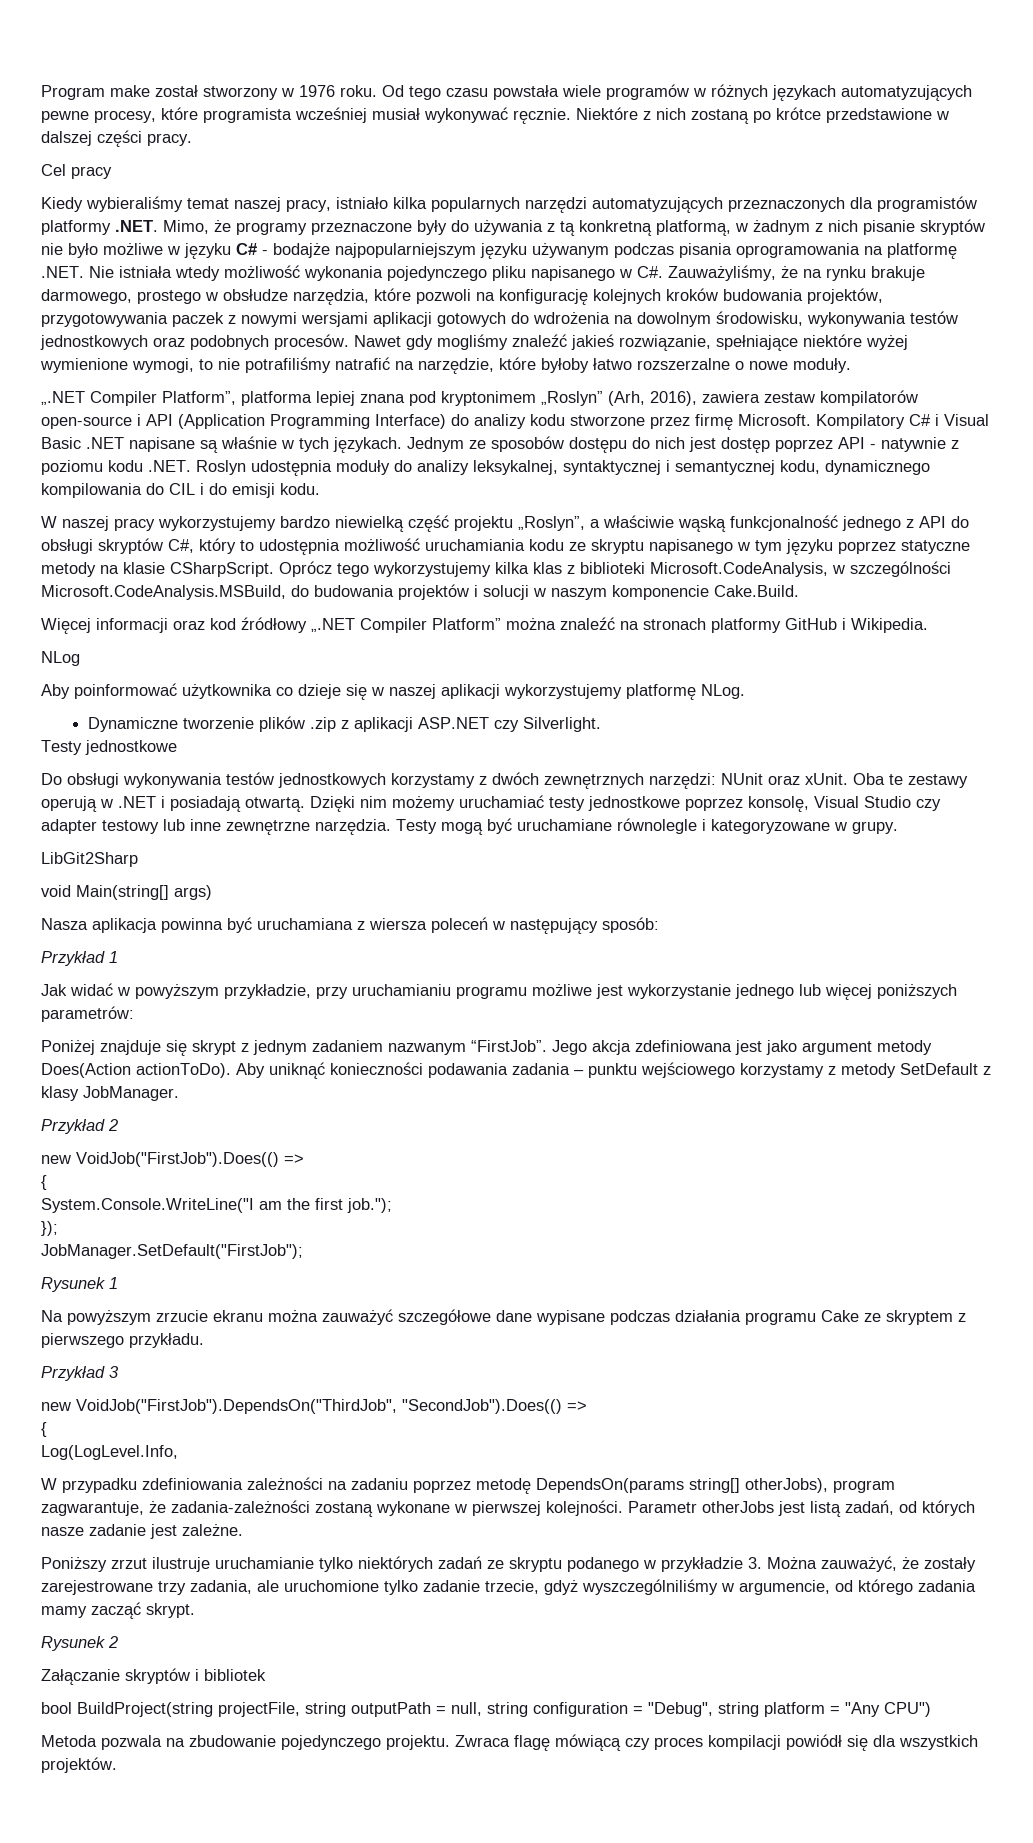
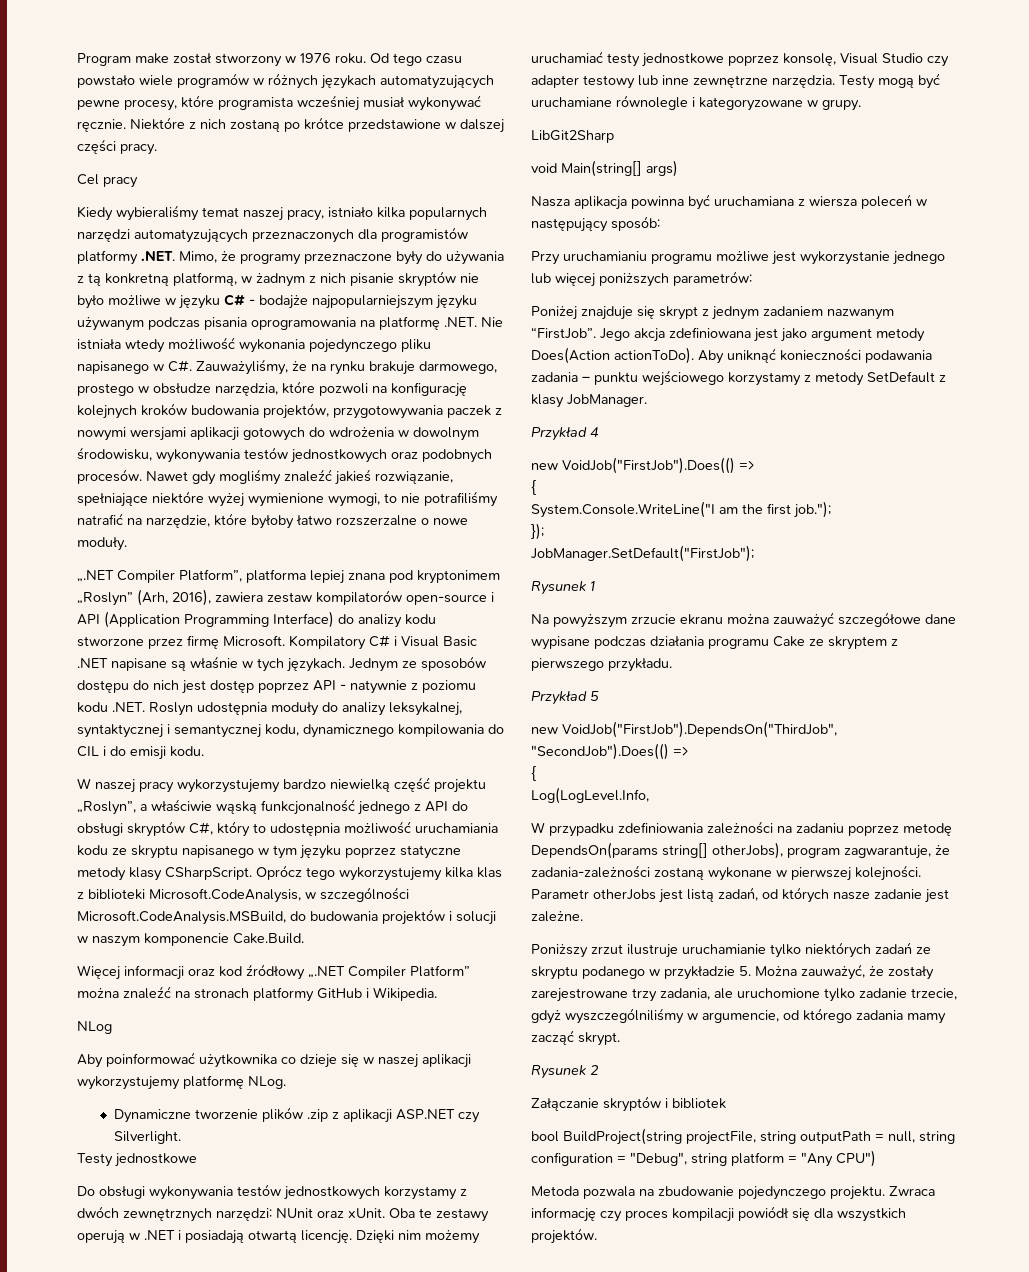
- Od tego czasu powstała wiele programów w różnych językach automatyzujących pewne procesy, które programista wcześniej musiał wykonywać ręcznie.
+ Od tego czasu powstało wiele programów w różnych językach automatyzujących pewne procesy, które programista wcześniej musiał wykonywać ręcznie.
- Kiedy wybieraliśmy temat naszej pracy, istniało kilka popularnych narzędzi automatyzujących przeznaczonych dla programistów platformy .NET. Mimo, że programy przeznaczone były do używania z tą konkretną platformą, w żadnym z nich pisanie skryptów nie było możliwe w języku C# - bodajże najpopularniejszym języku używanym podczas pisania oprogramowania na platformę .NET. Nie istniała wtedy możliwość wykonania pojedynczego pliku napisanego w C#. Zauważyliśmy, że na rynku brakuje darmowego, prostego w obsłudze narzędzia, które pozwoli na konfigurację kolejnych kroków budowania projektów, przygotowywania paczek z nowymi wersjami aplikacji gotowych do wdrożenia na dowolnym środowisku, wykonywania testów jednostkowych oraz podobnych procesów.
+ Kiedy wybieraliśmy temat naszej pracy, istniało kilka popularnych narzędzi automatyzujących przeznaczonych dla programistów platformy .NET. Mimo, że programy przeznaczone były do używania z tą konkretną platformą, w żadnym z nich pisanie skryptów nie było możliwe w języku C# - bodajże najpopularniejszym języku używanym podczas pisania oprogramowania na platformę .NET. Nie istniała wtedy możliwość wykonania pojedynczego pliku napisanego w C#. Zauważyliśmy, że na rynku brakuje darmowego, prostego w obsłudze narzędzia, które pozwoli na konfigurację kolejnych kroków budowania projektów, przygotowywania paczek z nowymi wersjami aplikacji gotowych do wdrożenia w dowolnym środowisku, wykonywania testów jednostkowych oraz podobnych procesów.
- W naszej pracy wykorzystujemy bardzo niewielką część projektu „Roslyn”, a właściwie wąską funkcjonalność jednego z API do obsługi skryptów C#, który to udostępnia możliwość uruchamiania kodu ze skryptu napisanego w tym języku poprzez statyczne metody na klasie CSharpScript.
+ W naszej pracy wykorzystujemy bardzo niewielką część projektu „Roslyn”, a właściwie wąską funkcjonalność jednego z API do obsługi skryptów C#, który to udostępnia możliwość uruchamiania kodu ze skryptu napisanego w tym języku poprzez statyczne metody klasy CSharpScript.
- Oba te zestawy operują w .NET i posiadają otwartą.
+ Oba te zestawy operują w .NET i posiadają otwartą licencję.
- Przykład 1
- Jak widać w powyższym przykładzie, przy uruchamianiu programu możliwe jest wykorzystanie jednego lub więcej poniższych parametrów:
+ Przy uruchamianiu programu możliwe jest wykorzystanie jednego lub więcej poniższych parametrów:
- Przykład 2
+ Przykład 4
- Przykład 3
+ Przykład 5
- Poniższy zrzut ilustruje uruchamianie tylko niektórych zadań ze skryptu podanego w przykładzie 3. Można zauważyć, że zostały zarejestrowane trzy zadania, ale uruchomione tylko zadanie trzecie, gdyż wyszczególniliśmy w argumencie, od którego zadania mamy zacząć skrypt.
+ Poniższy zrzut ilustruje uruchamianie tylko niektórych zadań ze skryptu podanego w przykładzie 5. Można zauważyć, że zostały zarejestrowane trzy zadania, ale uruchomione tylko zadanie trzecie, gdyż wyszczególniliśmy w argumencie, od którego zadania mamy zacząć skrypt.
- Zwraca flagę mówiącą czy proces kompilacji powiódł się dla wszystkich projektów.
+ Zwraca informację czy proces kompilacji powiódł się dla wszystkich projektów.

